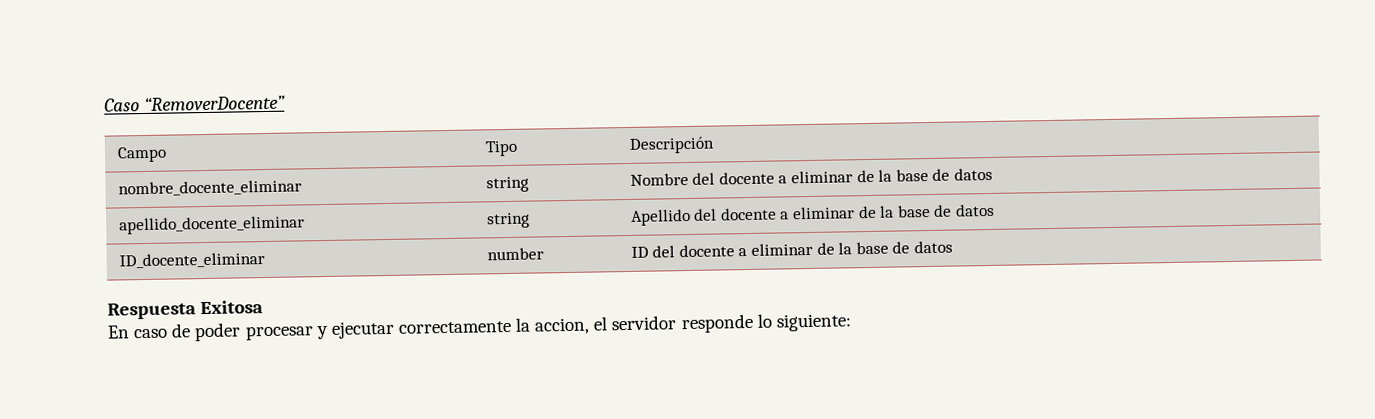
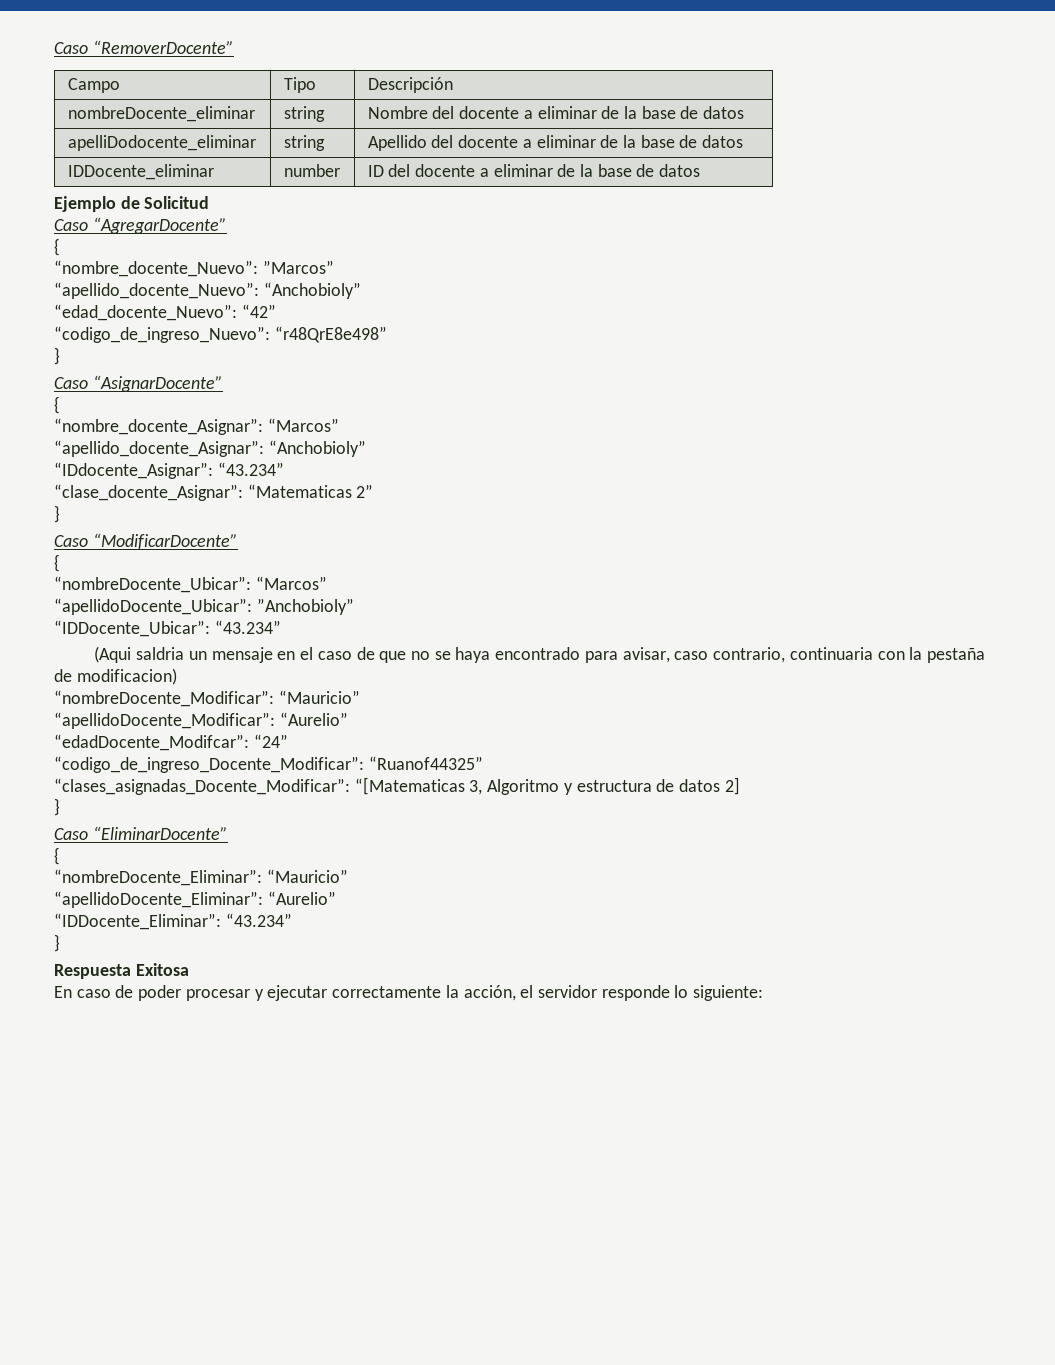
- nombre_docente_eliminar | string | Nombre del docente a eliminar de la base de datos
+ nombreDocente_eliminar | string | Nombre del docente a eliminar de la base de datos
- apellido_docente_eliminar | string | Apellido del docente a eliminar de la base de datos
+ apelliDodocente_eliminar | string | Apellido del docente a eliminar de la base de datos
- ID_docente_eliminar | number | ID del docente a eliminar de la base de datos
+ IDDocente_eliminar | number | ID del docente a eliminar de la base de datos
+ Ejemplo de Solicitud
+ Caso “AgregarDocente”
+ {
+ “nombre_docente_Nuevo”: ”Marcos”
+ “apellido_docente_Nuevo”: “Anchobioly”
+ “edad_docente_Nuevo”: “42”
+ “codigo_de_ingreso_Nuevo”: “r48QrE8e498”
+ }
+ Caso “AsignarDocente”
+ {
+ “nombre_docente_Asignar”: “Marcos”
+ “apellido_docente_Asignar”: “Anchobioly”
+ “IDdocente_Asignar”: “43.234”
+ “clase_docente_Asignar”: “Matematicas 2”
+ }
+ Caso “ModificarDocente”
+ {
+ “nombreDocente_Ubicar”: “Marcos”
+ “apellidoDocente_Ubicar”: ”Anchobioly”
+ “IDDocente_Ubicar”: “43.234”
+ (Aqui saldria un mensaje en el caso de que no se haya encontrado para avisar, caso contrario, continuaria con la pestaña de modificacion)
+ “nombreDocente_Modificar”: “Mauricio”
+ “apellidoDocente_Modificar”: “Aurelio”
+ “edadDocente_Modifcar”: “24”
+ “codigo_de_ingreso_Docente_Modificar”: “Ruanof44325”
+ “clases_asignadas_Docente_Modificar”: “[Matematicas 3, Algoritmo y estructura de datos 2]
+ }
+ Caso “EliminarDocente”
+ {
+ “nombreDocente_Eliminar”: “Mauricio”
+ “apellidoDocente_Eliminar”: “Aurelio”
+ “IDDocente_Eliminar”: “43.234”
+ }
- En caso de poder procesar y ejecutar correctamente la accion, el servidor responde lo siguiente:
+ En caso de poder procesar y ejecutar correctamente la acción, el servidor responde lo siguiente:

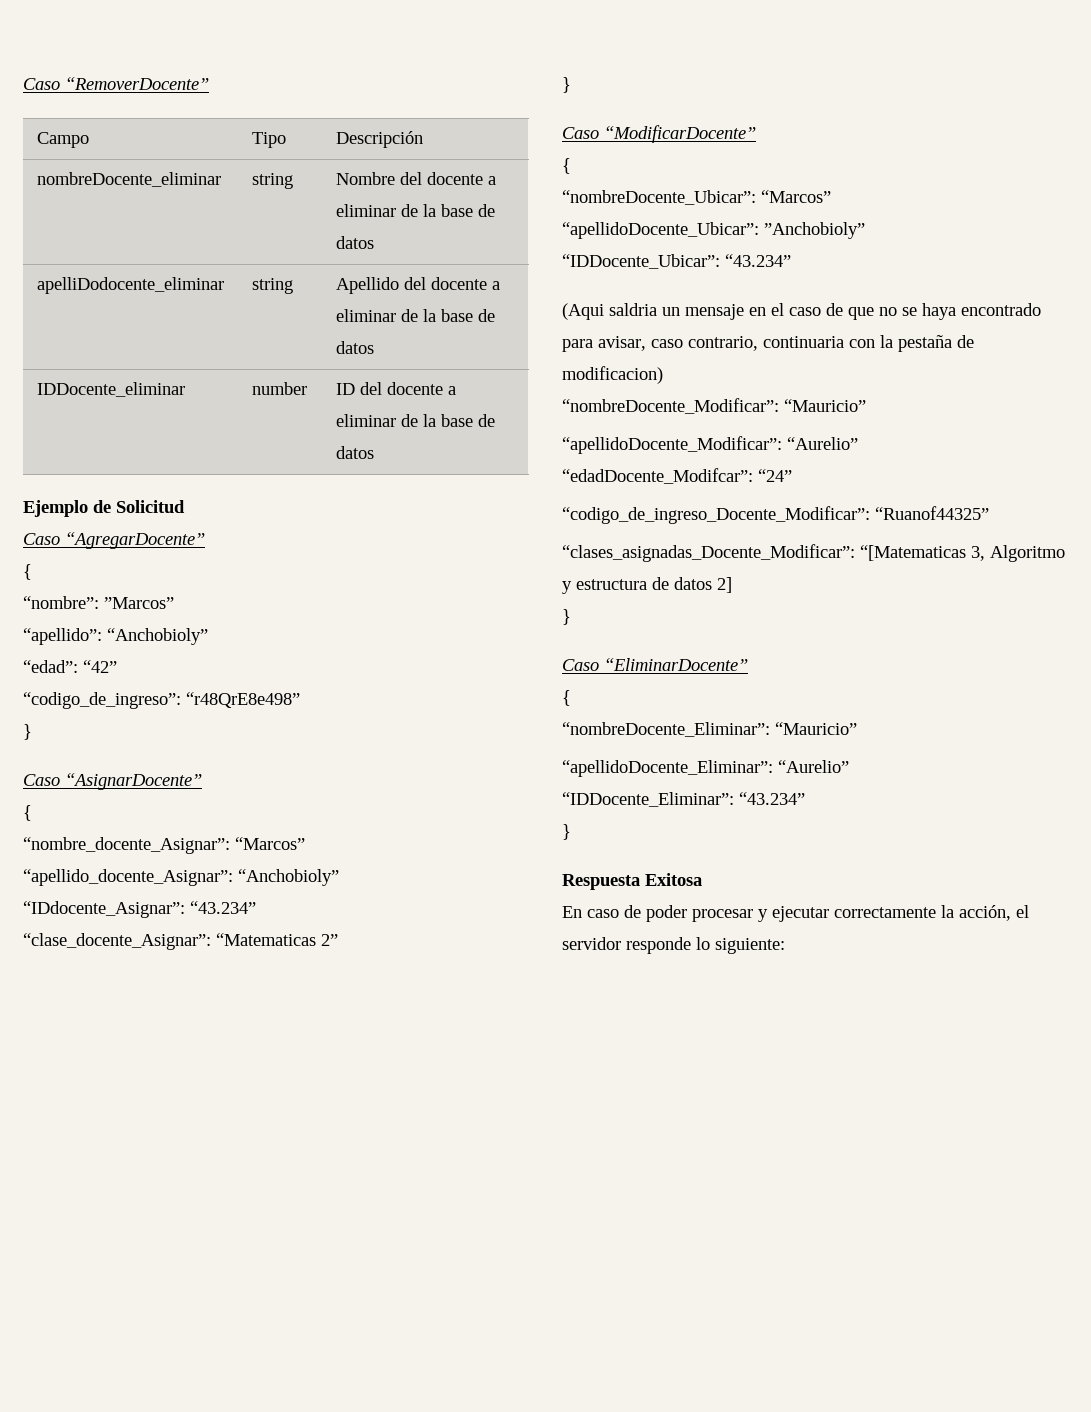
- “nombre_docente_Nuevo”: ”Marcos”
- “apellido_docente_Nuevo”: “Anchobioly”
- “edad_docente_Nuevo”: “42”
+ “nombre”: ”Marcos”
+ “apellido”: “Anchobioly”
+ “edad”: “42”
- “codigo_de_ingreso_Nuevo”: “r48QrE8e498”
+ “codigo_de_ingreso”: “r48QrE8e498”

